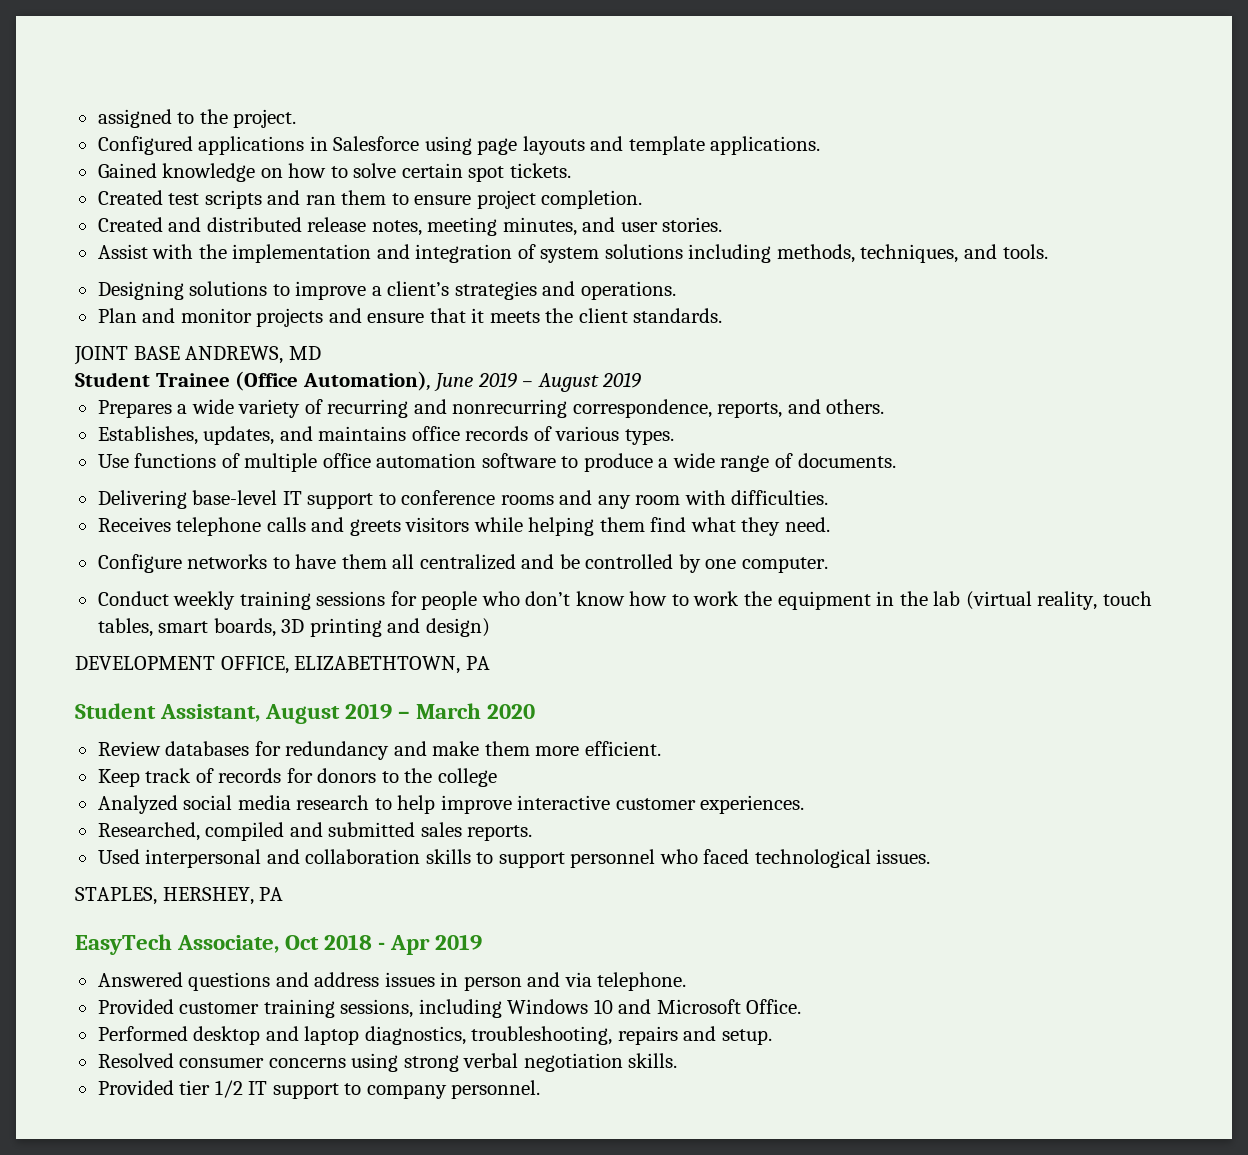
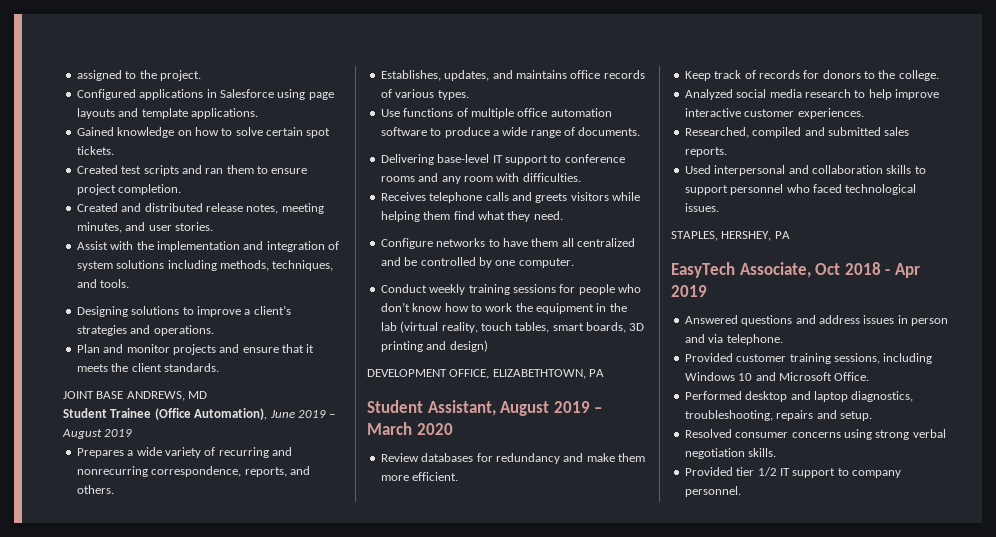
- Keep track of records for donors to the college
+ Keep track of records for donors to the college.

